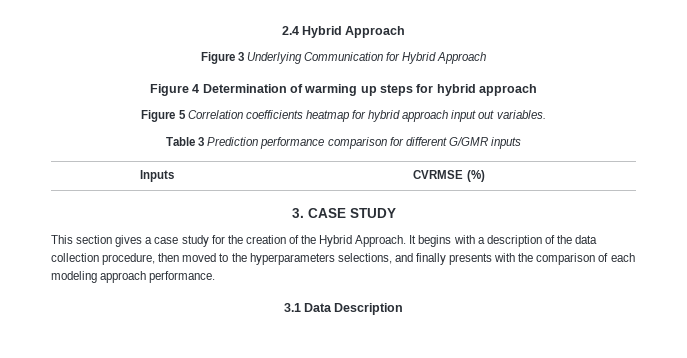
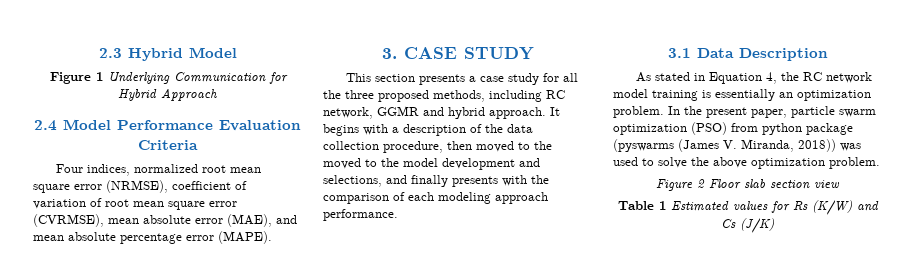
- 2.4 Hybrid Approach
- Figure 3 Underlying Communication for Hybrid Approach
+ 2.3 Hybrid Model
+ Figure 1 Underlying Communication for Hybrid Approach
- Figure 4 Determination of warming up steps for hybrid approach
- Figure 5 Correlation coefficients heatmap for hybrid approach input out variables.
- Table 3 Prediction performance comparison for different G/GMR inputs
- Inputs | CVRMSE (%)
+ 2.4 Model Performance Evaluation Criteria
+ Four indices, normalized root mean square error (NRMSE), coefficient of variation of root mean square error (CVRMSE), mean absolute error (MAE), and mean absolute percentage error (MAPE).
- This section gives a case study for the creation of the Hybrid Approach.
+ This section presents a case study for all the three proposed methods, including RC network, GGMR and hybrid approach.
- It begins with a description of the data collection procedure, then moved to the hyperparameters selections, and finally presents with the comparison of each modeling approach performance.
+ It begins with a description of the data collection procedure, then moved to the moved to the model development and selections, and finally presents with the comparison of each modeling approach performance.
+ As stated in Equation 4, the RC network model training is essentially an optimization problem. In the present paper, particle swarm optimization (PSO) from python package (pyswarms (James V. Miranda, 2018)) was used to solve the above optimization problem.
+ Figure 2 Floor slab section view
+ Table 1 Estimated values for Rs (K/W) and Cs (J/K)

